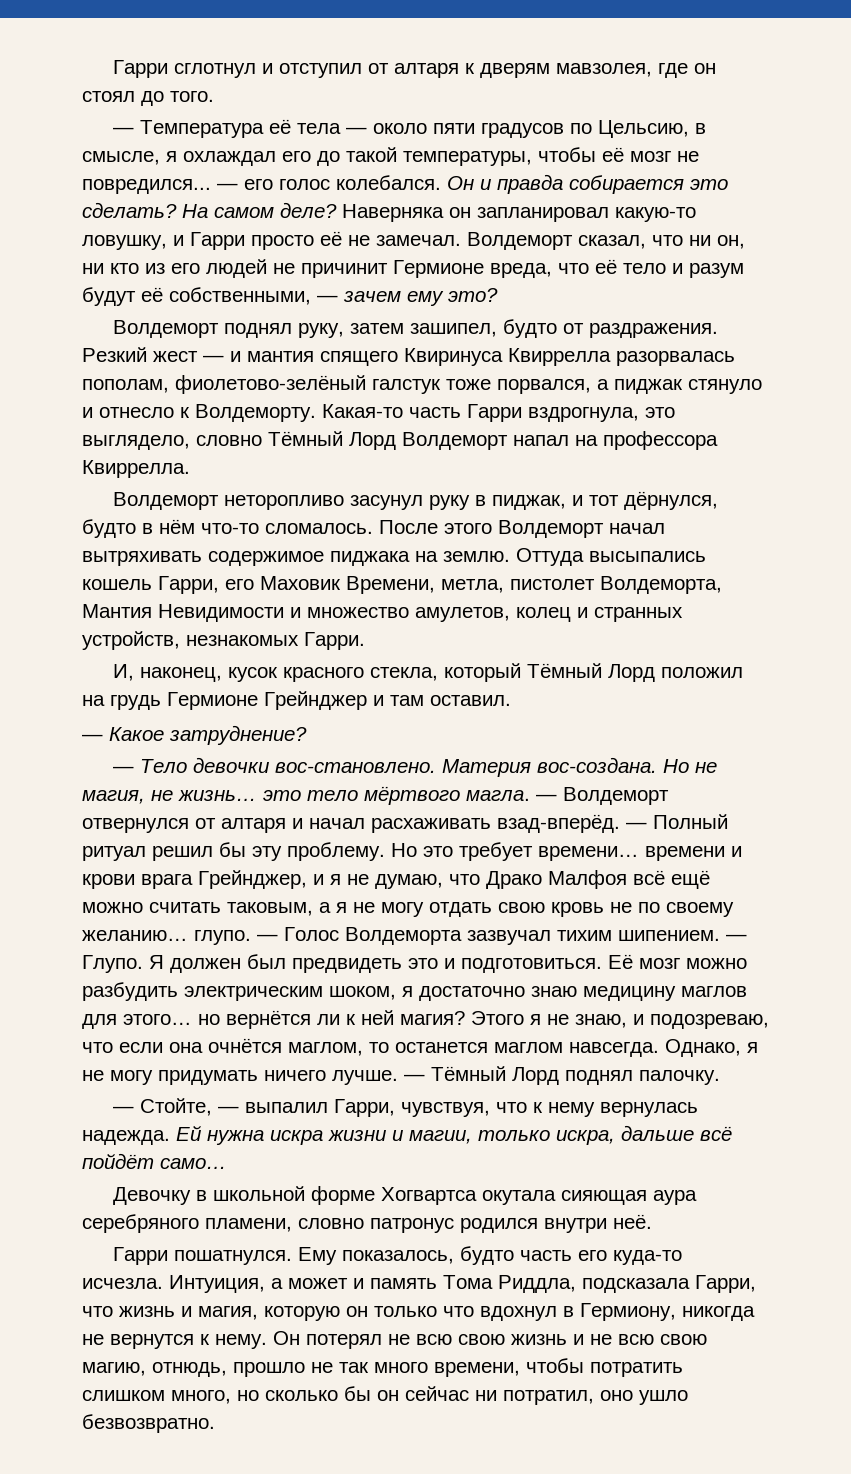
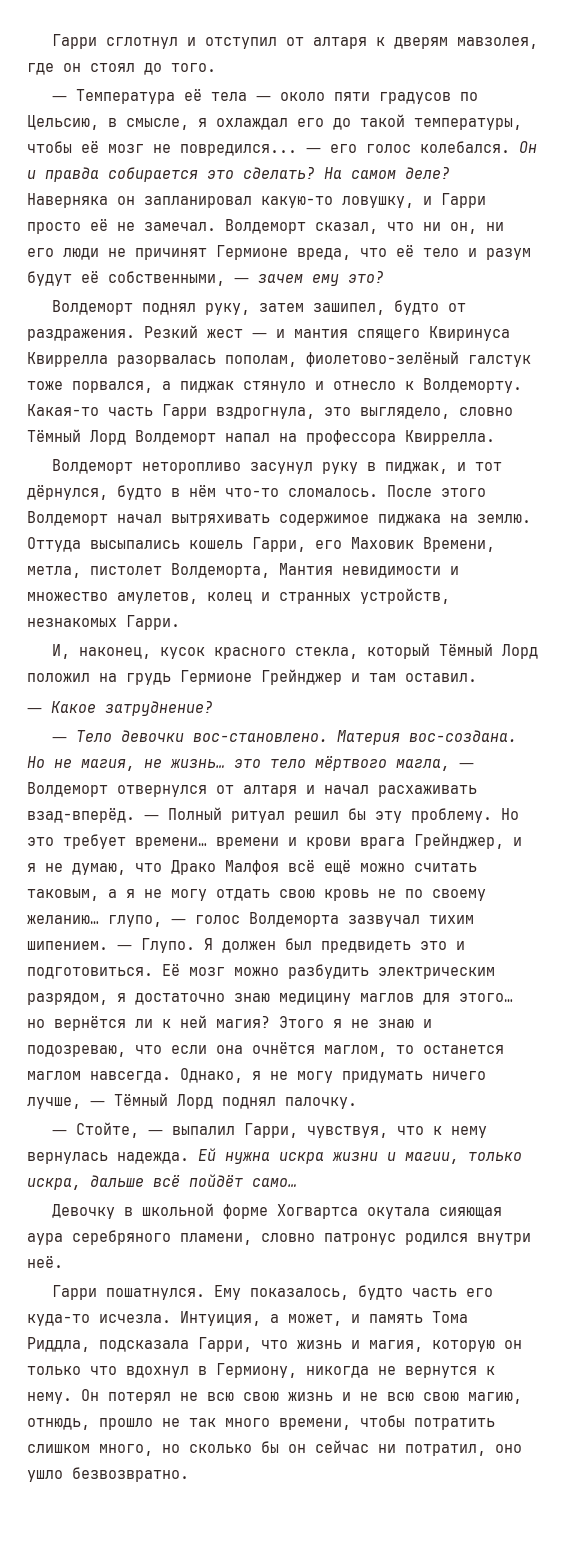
- Волдеморт сказал, что ни он, ни кто из его людей не причинит Гермионе вреда, что её тело и разум будут её собственными, ― зачем ему это?
+ Волдеморт сказал, что ни он, ни его люди не причинят Гермионе вреда, что её тело и разум будут её собственными, ― зачем ему это?
- Оттуда высыпались кошель Гарри, его Маховик Времени, метла, пистолет Волдеморта, Мантия Невидимости и множество амулетов, колец и странных устройств, незнакомых Гарри.
+ Оттуда высыпались кошель Гарри, его Маховик Времени, метла, пистолет Волдеморта, Мантия невидимости и множество амулетов, колец и странных устройств, незнакомых Гарри.
- Но не магия, не жизнь… это тело мёртвого магла. ― Волдеморт отвернулся от алтаря и начал расхаживать взад-вперёд.
+ Но не магия, не жизнь… это тело мёртвого магла, ― Волдеморт отвернулся от алтаря и начал расхаживать взад-вперёд.
- Но это требует времени… времени и крови врага Грейнджер, и я не думаю, что Драко Малфоя всё ещё можно считать таковым, а я не могу отдать свою кровь не по своему желанию… глупо. ― Голос Волдеморта зазвучал тихим шипением.
+ Но это требует времени… времени и крови врага Грейнджер, и я не думаю, что Драко Малфоя всё ещё можно считать таковым, а я не могу отдать свою кровь не по своему желанию… глупо, ― голос Волдеморта зазвучал тихим шипением.
- Её мозг можно разбудить электрическим шоком, я достаточно знаю медицину маглов для этого… но вернётся ли к ней магия?
+ Её мозг можно разбудить электрическим разрядом, я достаточно знаю медицину маглов для этого… но вернётся ли к ней магия?
- Этого я не знаю, и подозреваю, что если она очнётся маглом, то останется маглом навсегда.
+ Этого я не знаю и подозреваю, что если она очнётся маглом, то останется маглом навсегда.
- Однако, я не могу придумать ничего лучше. ― Тёмный Лорд поднял палочку.
+ Однако, я не могу придумать ничего лучше, ― Тёмный Лорд поднял палочку.
- Интуиция, а может и память Тома Риддла, подсказала Гарри, что жизнь и магия, которую он только что вдохнул в Гермиону, никогда не вернутся к нему.
+ Интуиция, а может, и память Тома Риддла, подсказала Гарри, что жизнь и магия, которую он только что вдохнул в Гермиону, никогда не вернутся к нему.

